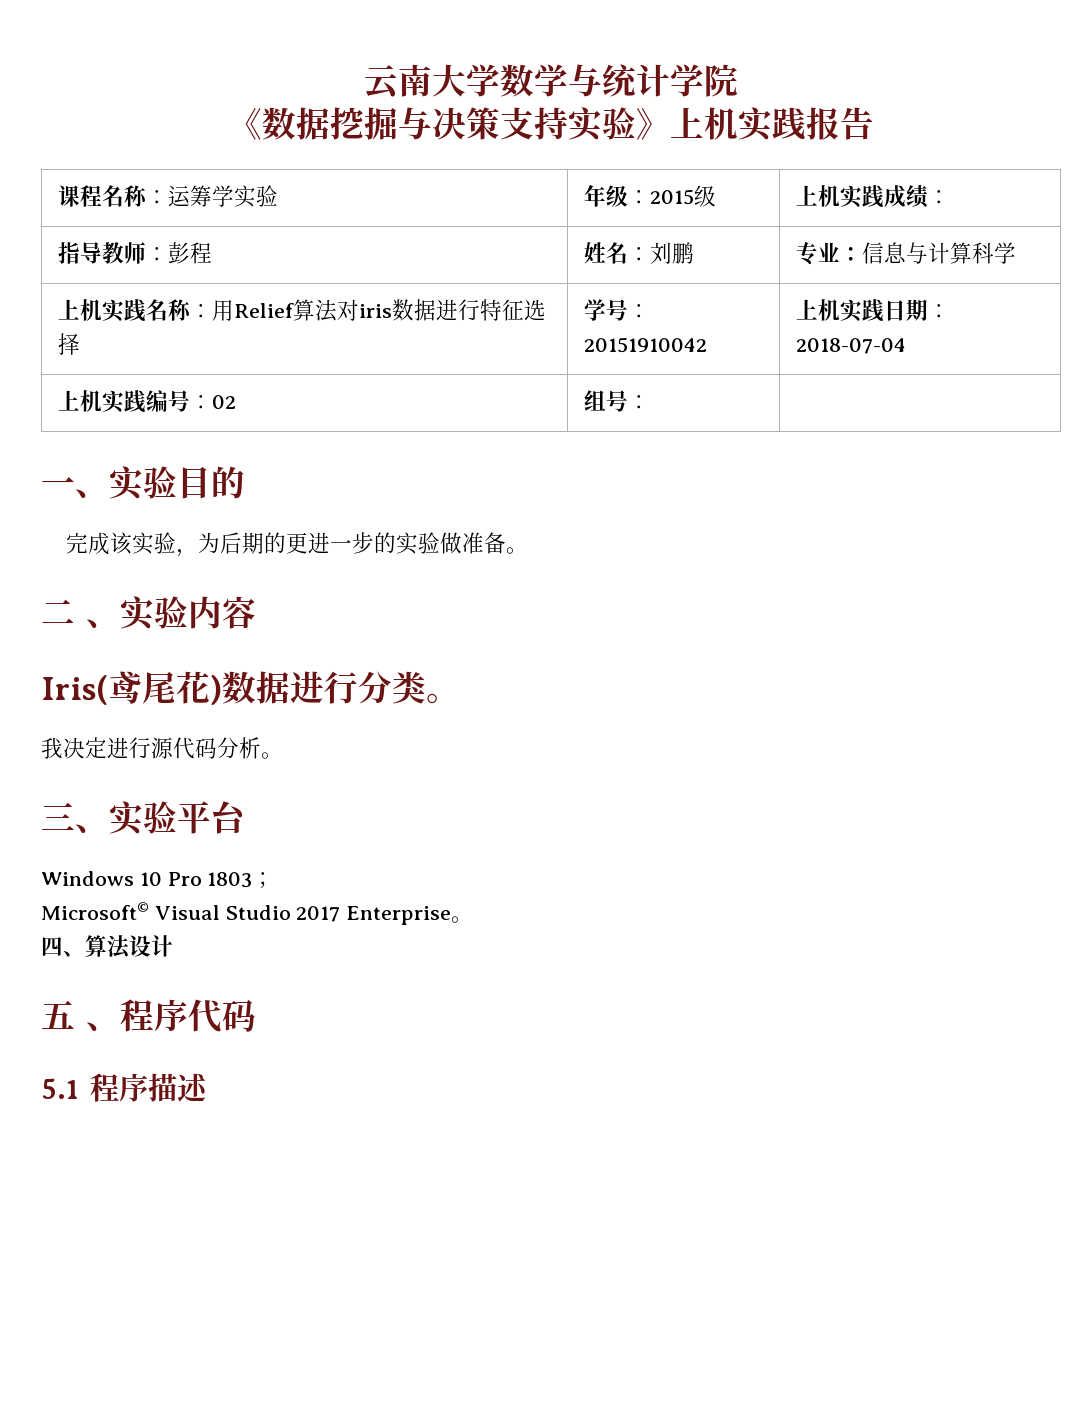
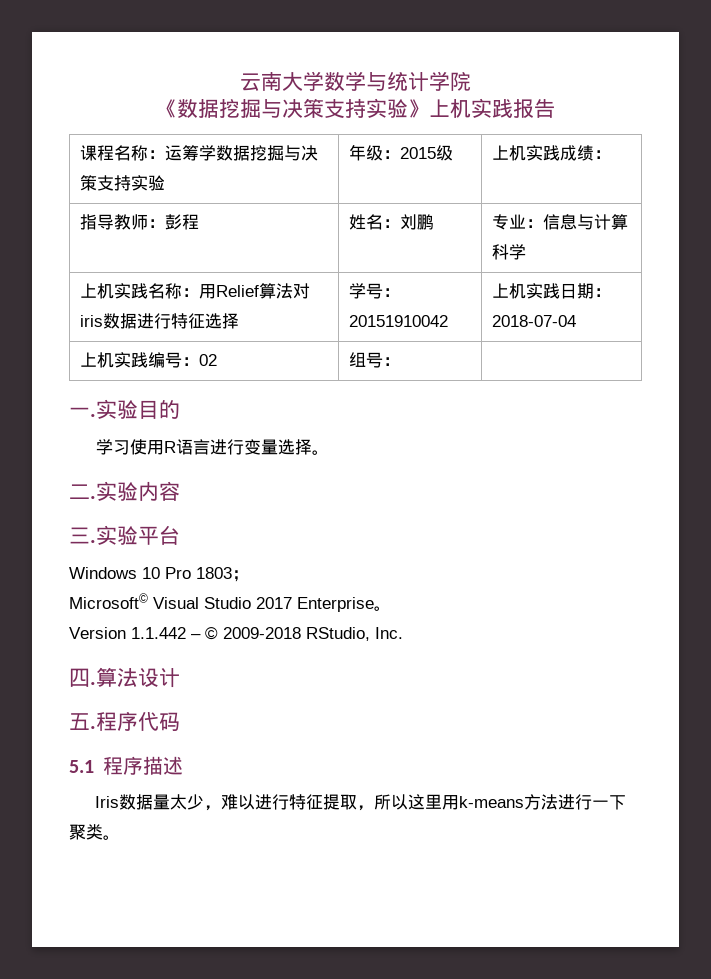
- 课程名称：运筹学实验 | 年级：2015级 | 上机实践成绩：
+ 课程名称：运筹学数据挖掘与决策支持实验 | 年级：2015级 | 上机实践成绩：
- 一、实验目的
+ 一.实验目的
- 完成该实验，为后期的更进一步的实验做准备。
+ 学习使用R语言进行变量选择。
- 二、实验内容
+ 二.实验内容
- Iris(鸢尾花)数据进行分类。
- 我决定进行源代码分析。
- 三、实验平台
+ 三.实验平台
- 四、算法设计
+ Version 1.1.442 – © 2009-2018 RStudio, Inc.
+ 四.算法设计
- 五、程序代码
+ 五.程序代码
+ Iris数据量太少，难以进行特征提取，所以这里用k-means方法进行一下聚类。

